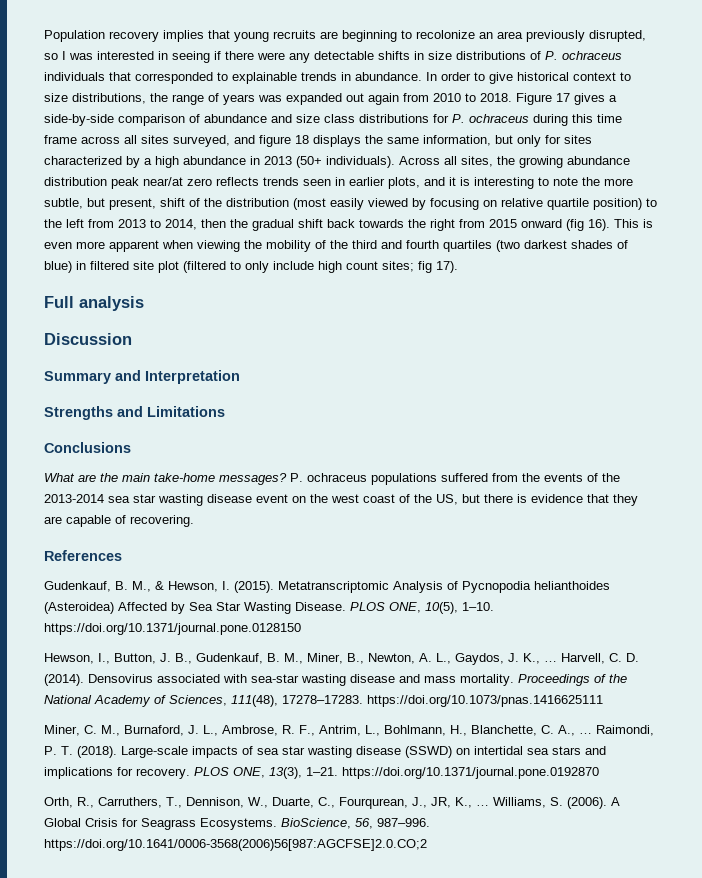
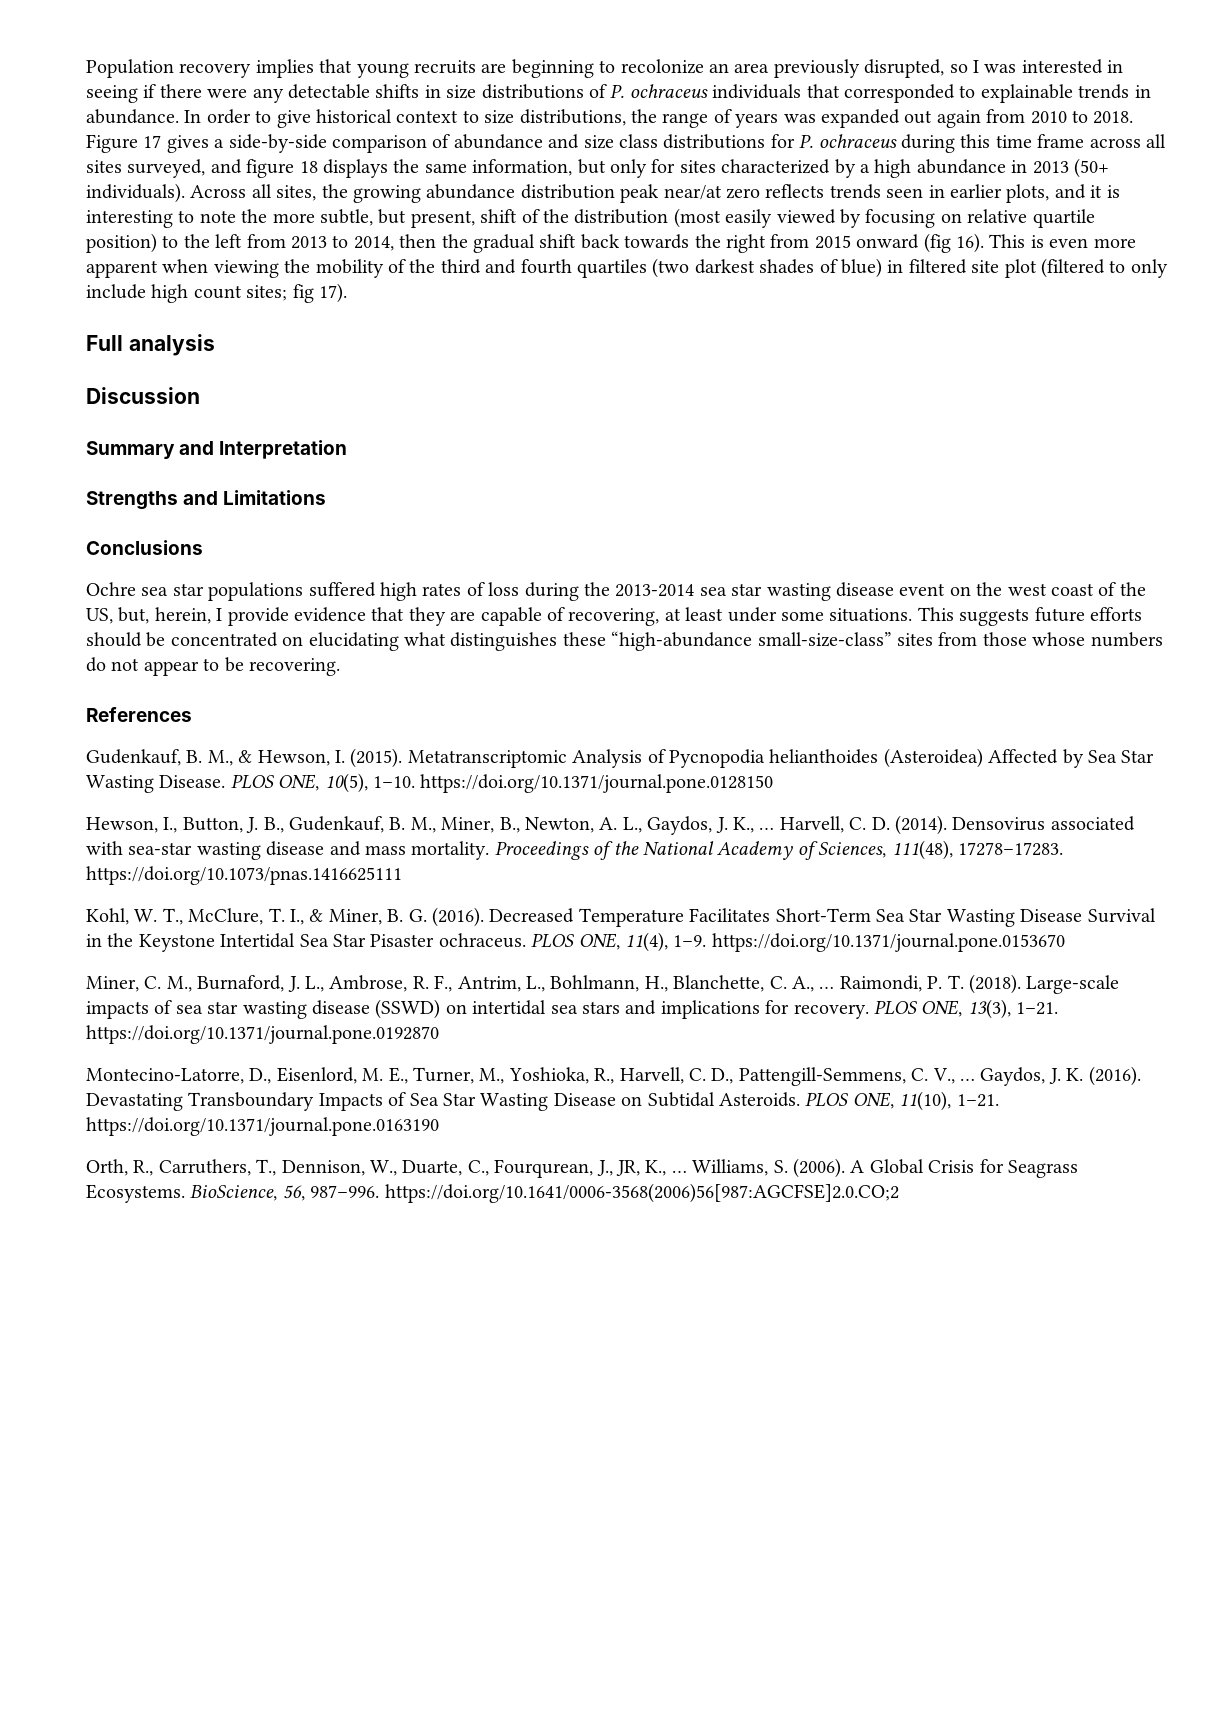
- What are the main take-home messages? P. ochraceus populations suffered from the events of the 2013-2014 sea star wasting disease event on the west coast of the US, but there is evidence that they are capable of recovering.
+ Ochre sea star populations suffered high rates of loss during the 2013-2014 sea star wasting disease event on the west coast of the US, but, herein, I provide evidence that they are capable of recovering, at least under some situations. This suggests future efforts should be concentrated on elucidating what distinguishes these “high-abundance small-size-class” sites from those whose numbers do not appear to be recovering.
+ Kohl, W. T., McClure, T. I., & Miner, B. G. (2016). Decreased Temperature Facilitates Short-Term Sea Star Wasting Disease Survival in the Keystone Intertidal Sea Star Pisaster ochraceus. PLOS ONE, 11(4), 1–9. https://doi.org/10.1371/journal.pone.0153670
+ Montecino-Latorre, D., Eisenlord, M. E., Turner, M., Yoshioka, R., Harvell, C. D., Pattengill-Semmens, C. V., … Gaydos, J. K. (2016). Devastating Transboundary Impacts of Sea Star Wasting Disease on Subtidal Asteroids. PLOS ONE, 11(10), 1–21. https://doi.org/10.1371/journal.pone.0163190

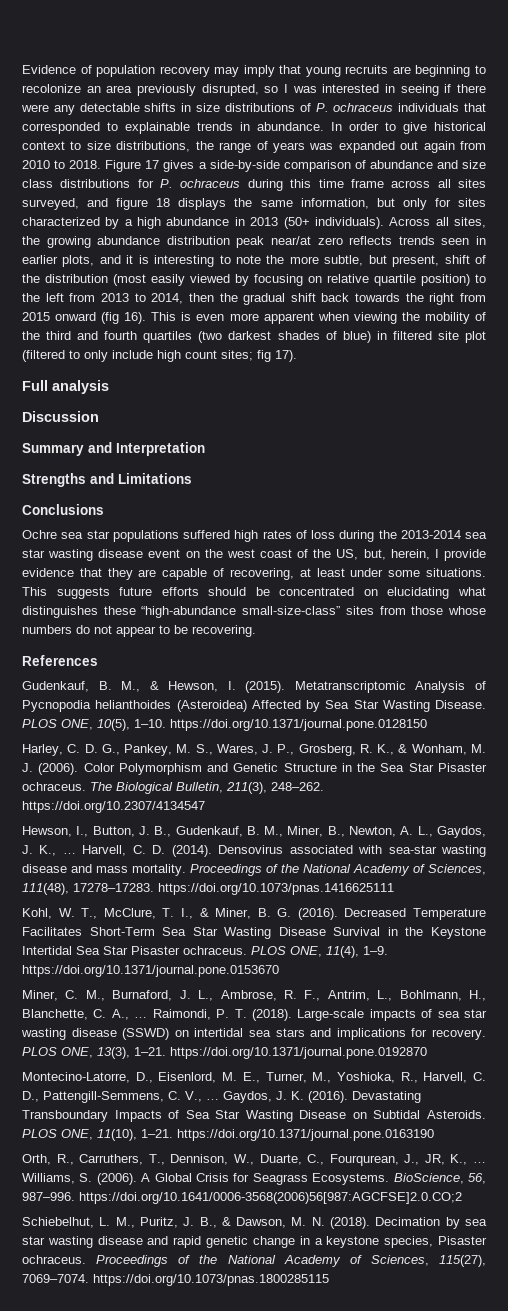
- Population recovery implies that young recruits are beginning to recolonize an area previously disrupted, so I was interested in seeing if there were any detectable shifts in size distributions of P. ochraceus individuals that corresponded to explainable trends in abundance.
+ Evidence of population recovery may imply that young recruits are beginning to recolonize an area previously disrupted, so I was interested in seeing if there were any detectable shifts in size distributions of P. ochraceus individuals that corresponded to explainable trends in abundance.
+ Harley, C. D. G., Pankey, M. S., Wares, J. P., Grosberg, R. K., & Wonham, M. J. (2006). Color Polymorphism and Genetic Structure in the Sea Star Pisaster ochraceus. The Biological Bulletin, 211(3), 248–262. https://doi.org/10.2307/4134547
+ Schiebelhut, L. M., Puritz, J. B., & Dawson, M. N. (2018). Decimation by sea star wasting disease and rapid genetic change in a keystone species, Pisaster ochraceus. Proceedings of the National Academy of Sciences, 115(27), 7069–7074. https://doi.org/10.1073/pnas.1800285115

